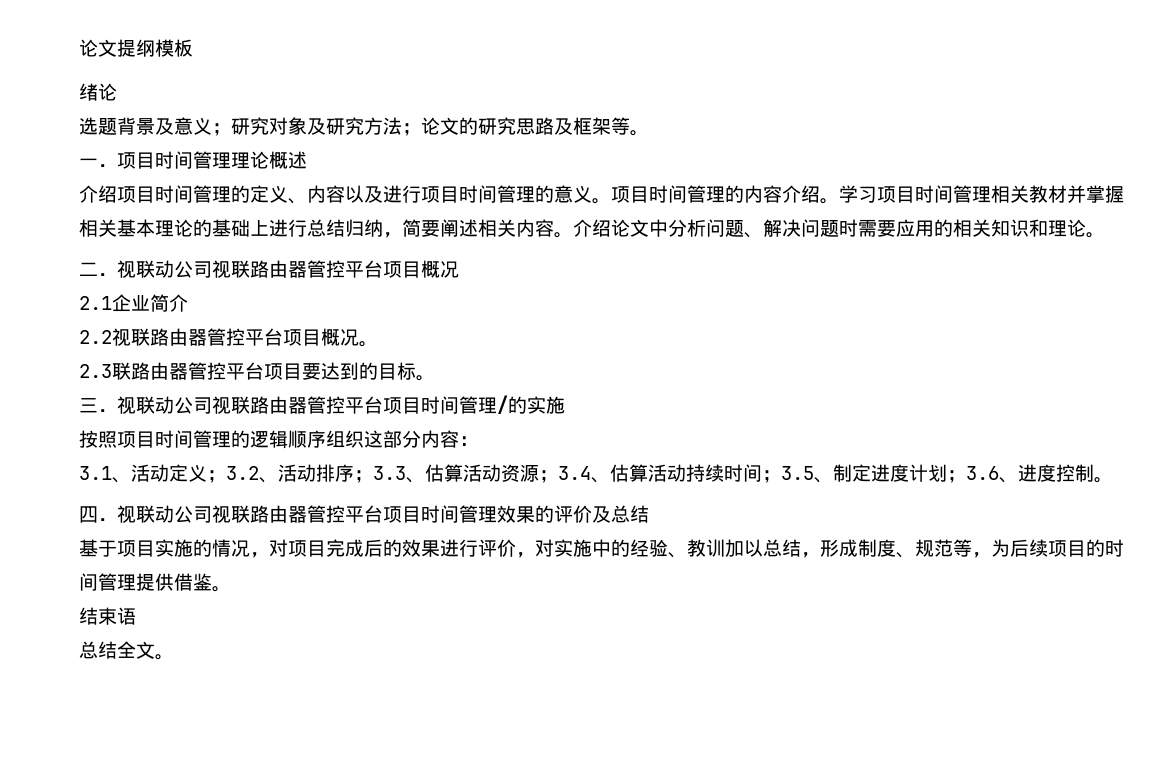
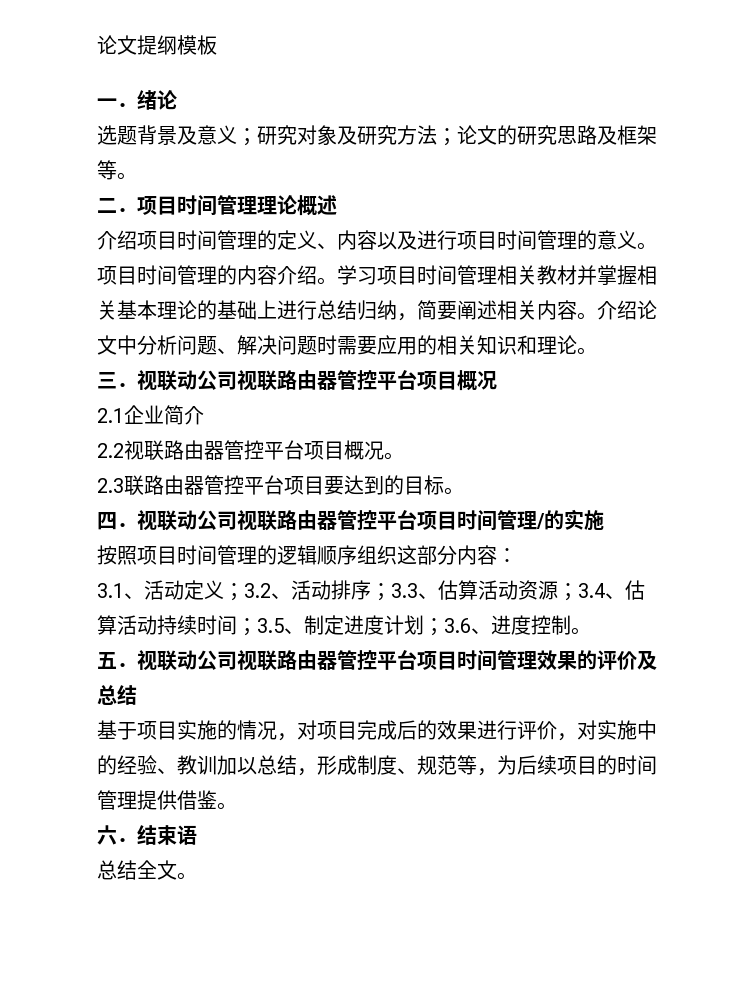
- 绪论
+ 一．绪论
- 一．项目时间管理理论概述
+ 二．项目时间管理理论概述
- 二．视联动公司视联路由器管控平台项目概况
+ 三．视联动公司视联路由器管控平台项目概况
- 三．视联动公司视联路由器管控平台项目时间管理/的实施
+ 四．视联动公司视联路由器管控平台项目时间管理/的实施
- 四．视联动公司视联路由器管控平台项目时间管理效果的评价及总结
+ 五．视联动公司视联路由器管控平台项目时间管理效果的评价及总结
- 结束语
+ 六．结束语

